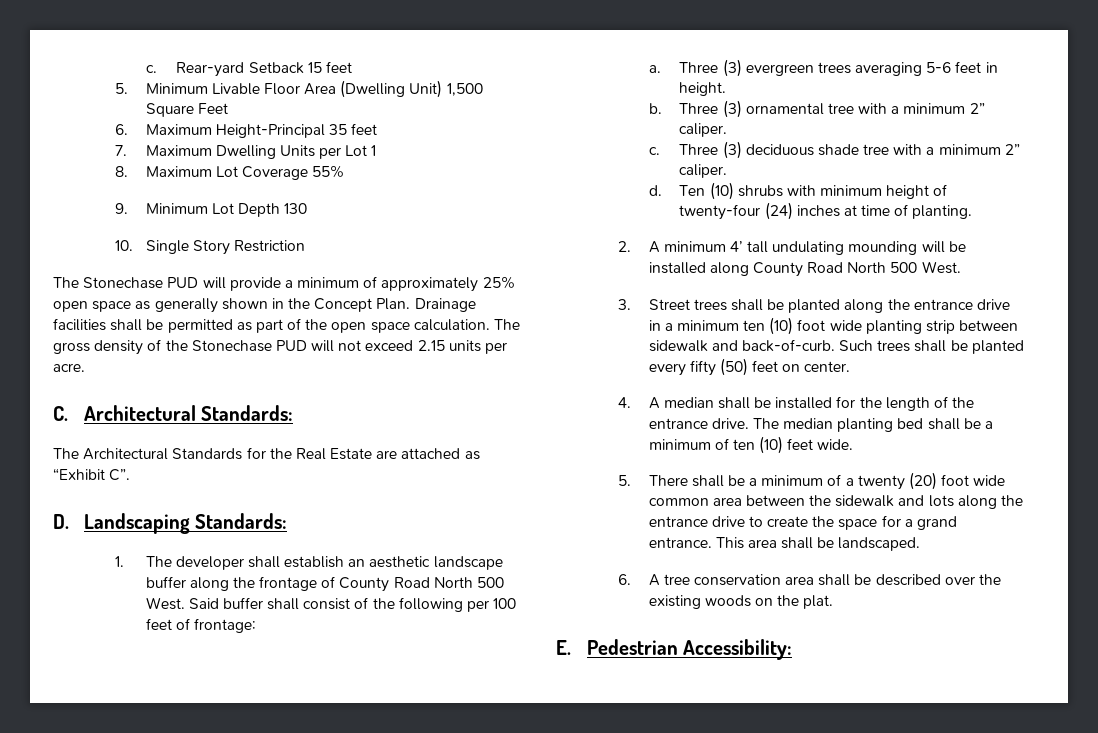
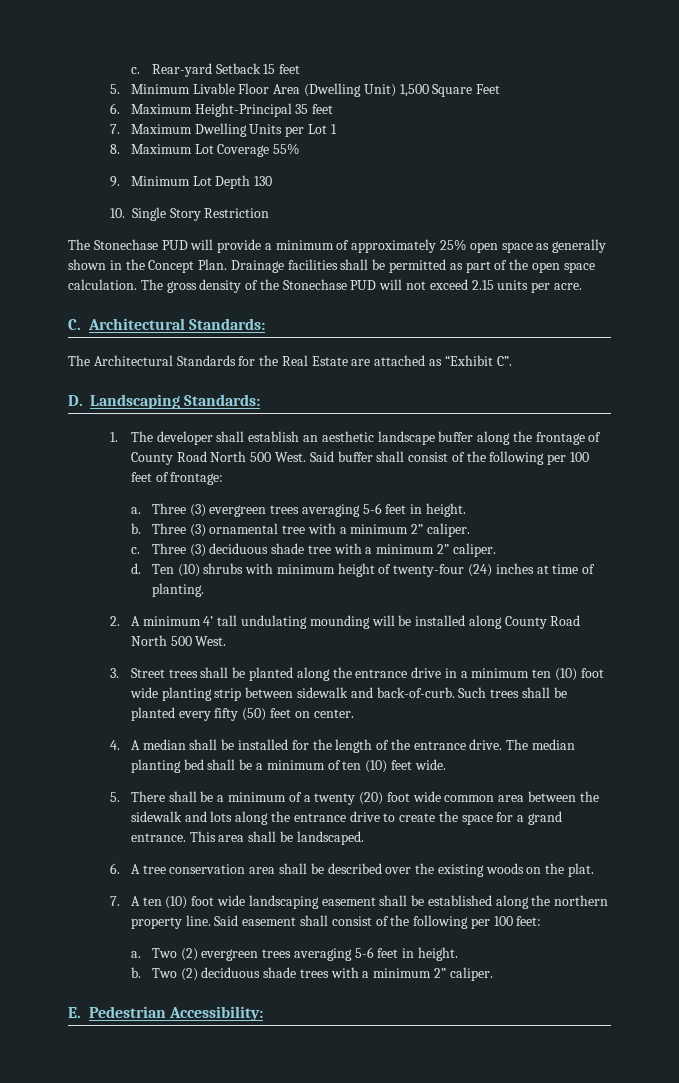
+ 7. A ten (10) foot wide landscaping easement shall be established along the northern property line. Said easement shall consist of the following per 100 feet:
+ a. Two (2) evergreen trees averaging 5-6 feet in height.
+ b. Two (2) deciduous shade trees with a minimum 2” caliper.

